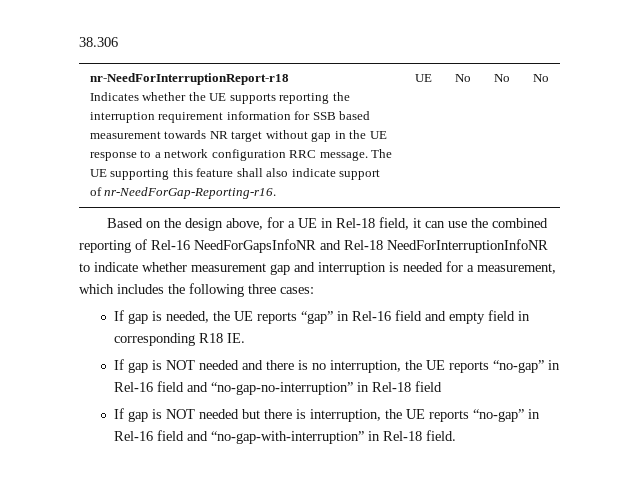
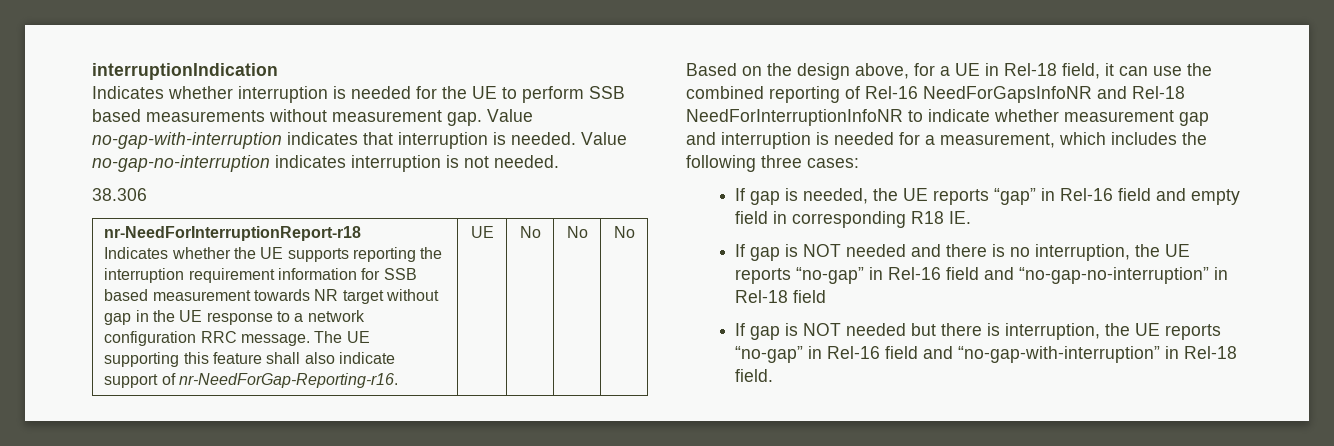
+ interruptionIndication
+ Indicates whether interruption is needed for the UE to perform SSB based measurements without measurement gap. Value no-gap-with-interruption indicates that interruption is needed. Value no-gap-no-interruption indicates interruption is not needed.

